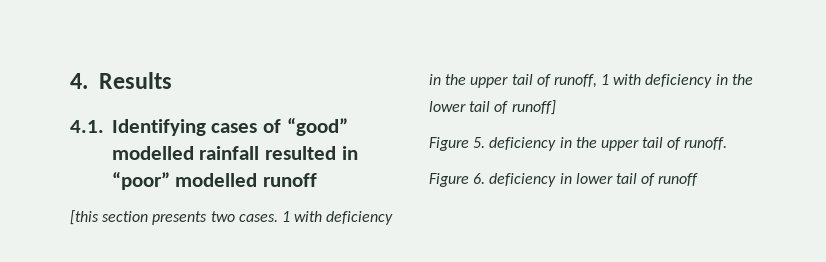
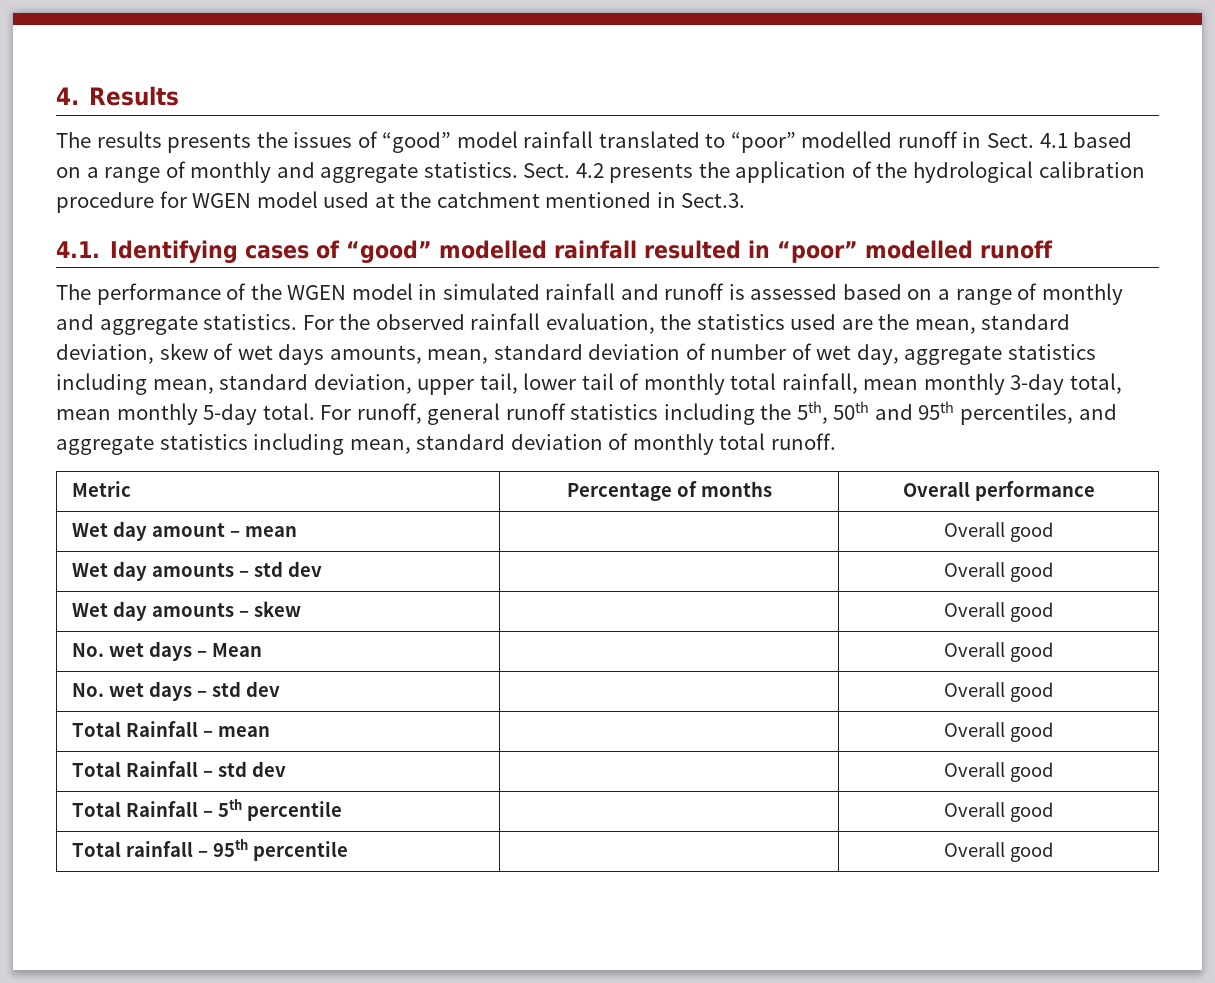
+ The results presents the issues of “good” model rainfall translated to “poor” modelled runoff in Sect. 4.1 based on a range of monthly and aggregate statistics. Sect. 4.2 presents the application of the hydrological calibration procedure for WGEN model used at the catchment mentioned in Sect.3.
- [this section presents two cases. 1 with deficiency in the upper tail of runoff, 1 with deficiency in the lower tail of runoff]
- Figure 5. deficiency in the upper tail of runoff.
- Figure 6. deficiency in lower tail of runoff
+ The performance of the WGEN model in simulated rainfall and runoff is assessed based on a range of monthly and aggregate statistics. For the observed rainfall evaluation, the statistics used are the mean, standard deviation, skew of wet days amounts, mean, standard deviation of number of wet day, aggregate statistics including mean, standard deviation, upper tail, lower tail of monthly total rainfall, mean monthly 3-day total, mean monthly 5-day total. For runoff, general runoff statistics including the 5th, 50th and 95th percentiles, and aggregate statistics including mean, standard deviation of monthly total runoff.
+ Metric | Percentage of months | Overall performance
+ Wet day amount – mean | | Overall good
+ Wet day amounts – std dev | | Overall good
+ Wet day amounts – skew | | Overall good
+ No. wet days – Mean | | Overall good
+ No. wet days – std dev | | Overall good
+ Total Rainfall – mean | | Overall good
+ Total Rainfall – std dev | | Overall good
+ Total Rainfall – 5th percentile | | Overall good
+ Total rainfall – 95th percentile | | Overall good

